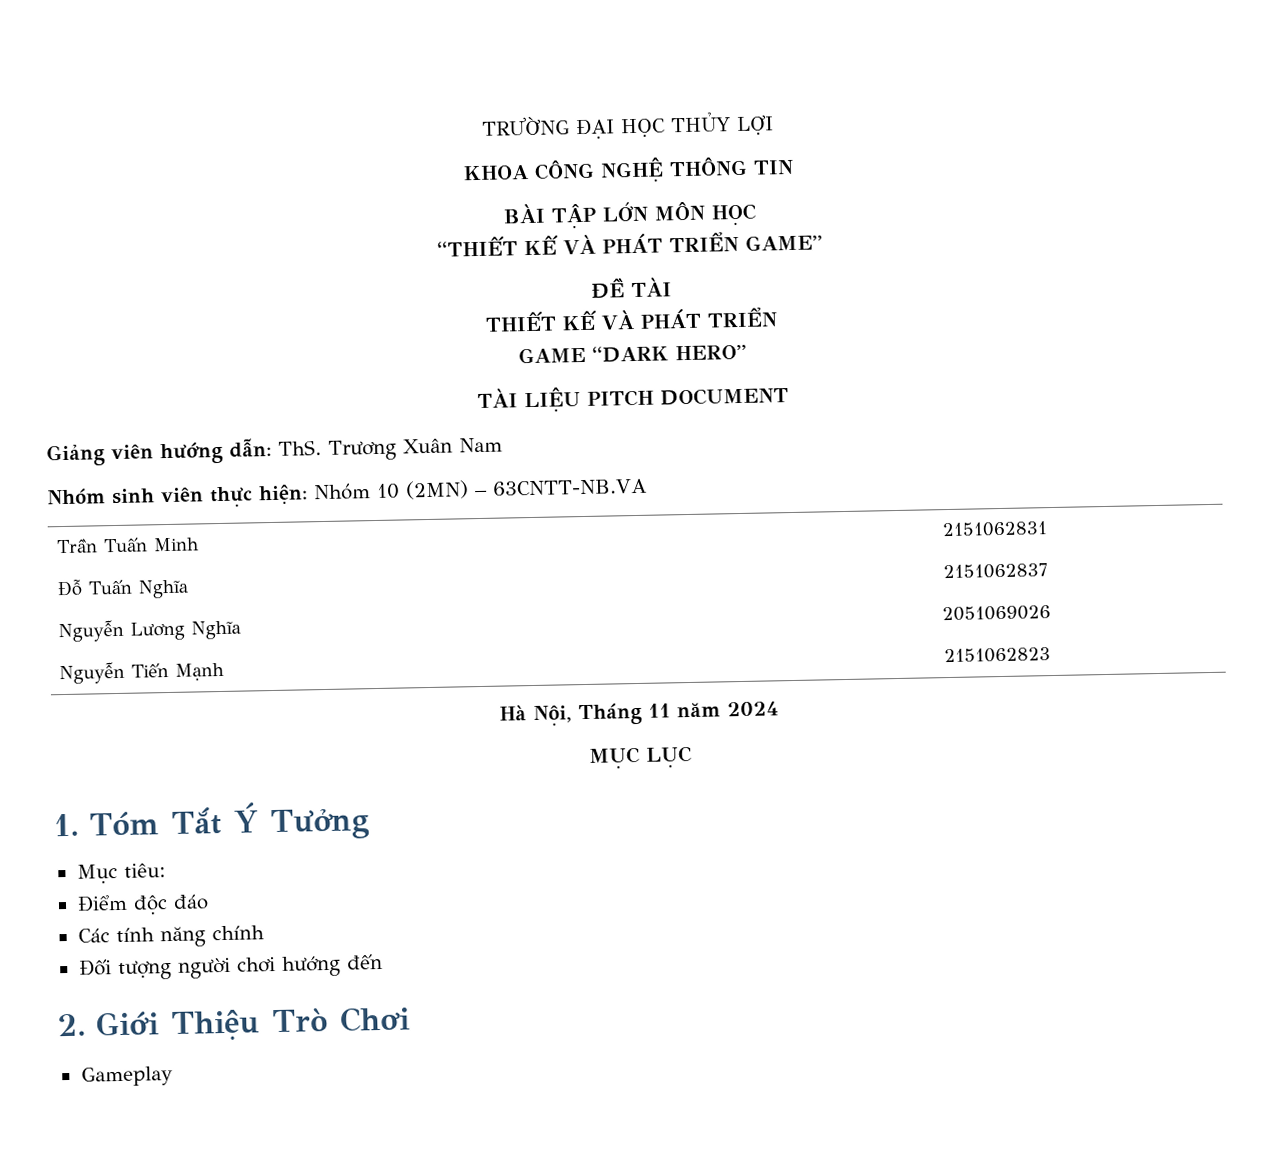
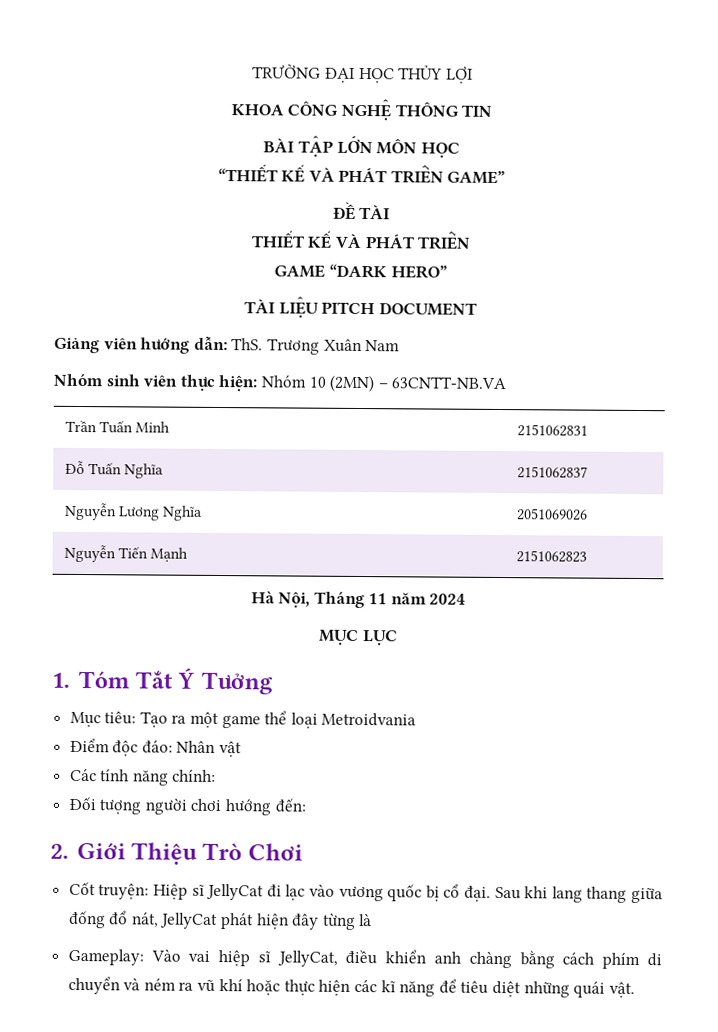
- Mục tiêu:
+ Mục tiêu: Tạo ra một game thể loại Metroidvania
- Điểm độc đáo
+ Điểm độc đáo: Nhân vật
- Các tính năng chính
+ Các tính năng chính:
- Đối tượng người chơi hướng đến
+ Đối tượng người chơi hướng đến:
- Gameplay
+ Cốt truyện: Hiệp sĩ JellyCat đi lạc vào vương quốc bị cổ đại. Sau khi lang thang giữa đống đổ nát, JellyCat phát hiện đây từng là
+ Gameplay: Vào vai hiệp sĩ JellyCat, điều khiển anh chàng bằng cách phím di chuyển và ném ra vũ khí hoặc thực hiện các kĩ năng để tiêu diệt những quái vật.

